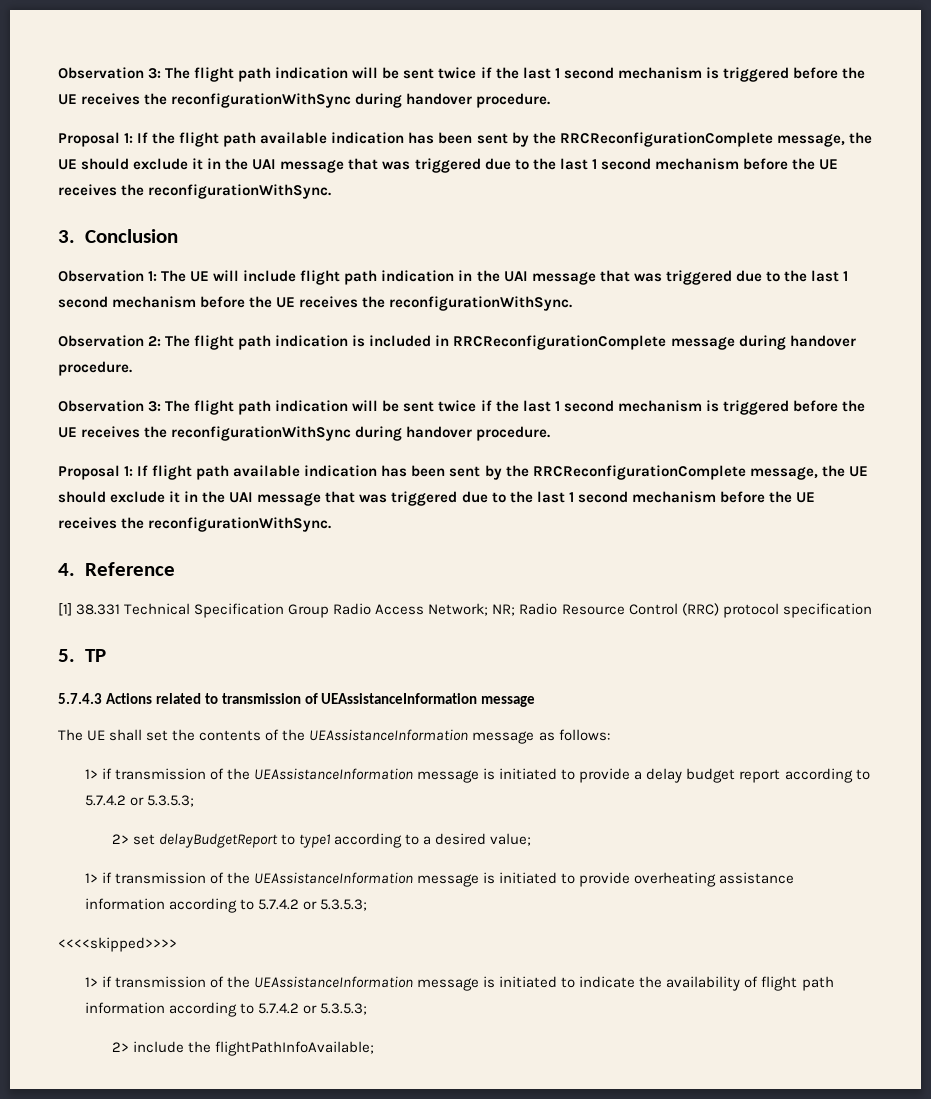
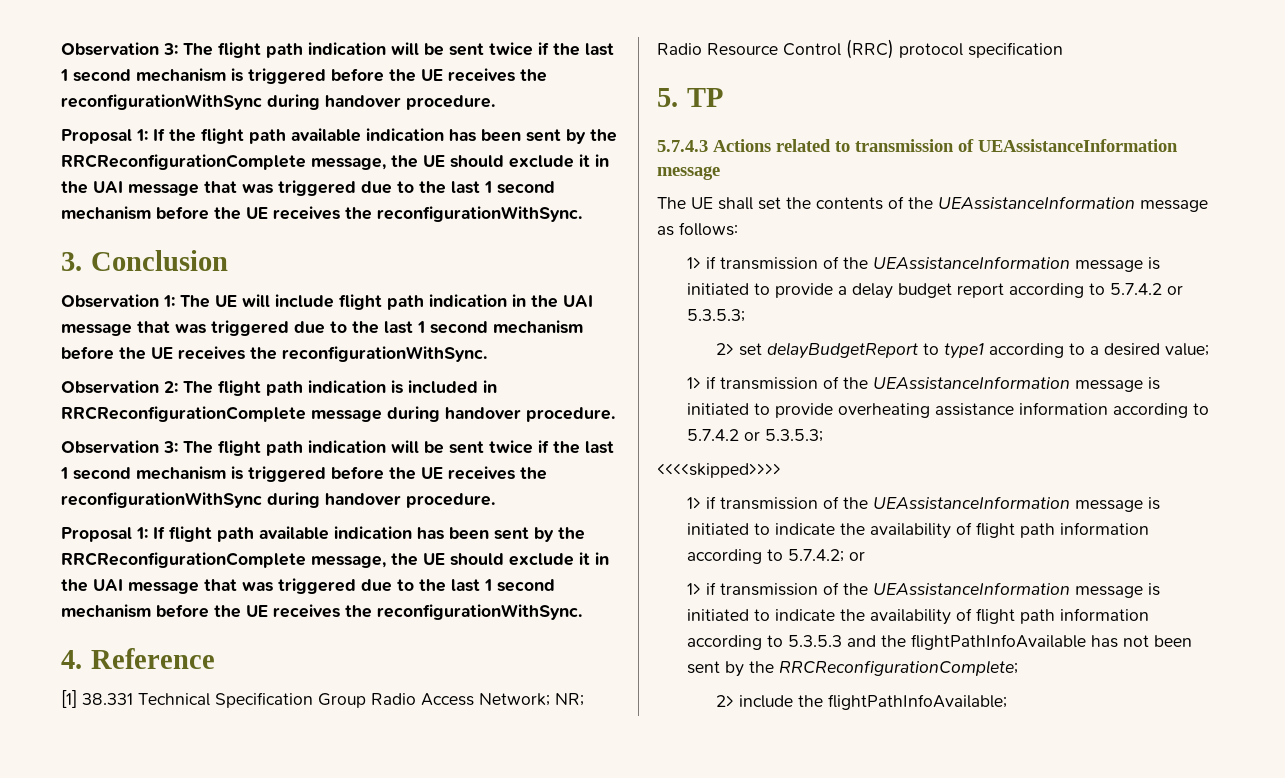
- 1> if transmission of the UEAssistanceInformation message is initiated to indicate the availability of flight path information according to 5.7.4.2 or 5.3.5.3;
+ 1> if transmission of the UEAssistanceInformation message is initiated to indicate the availability of flight path information according to 5.7.4.2; or
+ 1> if transmission of the UEAssistanceInformation message is initiated to indicate the availability of flight path information according to 5.3.5.3 and the flightPathInfoAvailable has not been sent by the RRCReconfigurationComplete;

